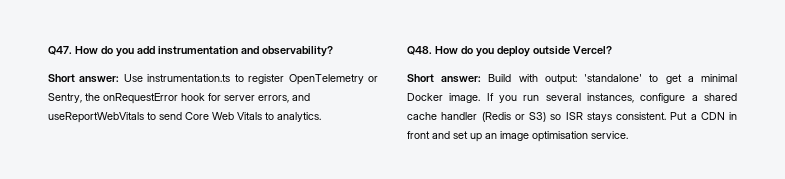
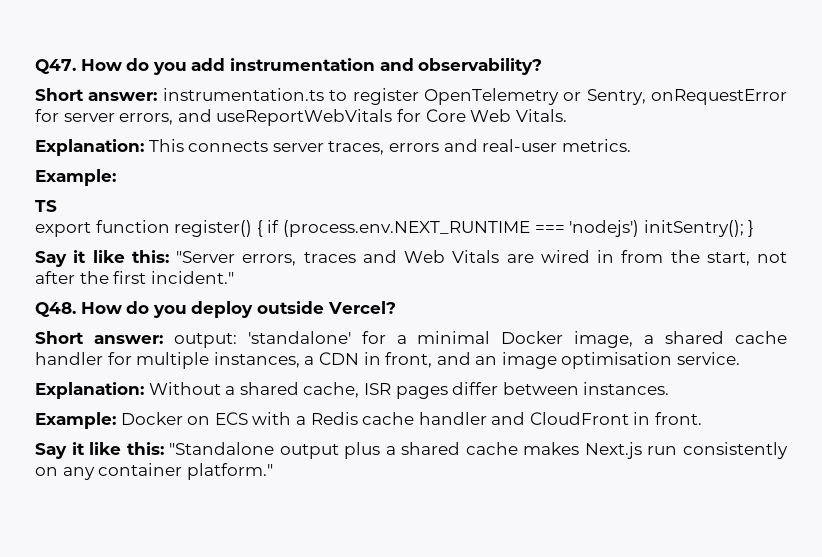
- Short answer: Use instrumentation.ts to register OpenTelemetry or Sentry, the onRequestError hook for server errors, and useReportWebVitals to send Core Web Vitals to analytics.
+ Short answer: instrumentation.ts to register OpenTelemetry or Sentry, onRequestError for server errors, and useReportWebVitals for Core Web Vitals.
+ Explanation: This connects server traces, errors and real-user metrics.
+ Example:
+ TS
+ export function register() { if (process.env.NEXT_RUNTIME === 'nodejs') initSentry(); }
+ Say it like this: "Server errors, traces and Web Vitals are wired in from the start, not after the first incident."
- Short answer: Build with output: 'standalone' to get a minimal Docker image. If you run several instances, configure a shared cache handler (Redis or S3) so ISR stays consistent. Put a CDN in front and set up an image optimisation service.
+ Short answer: output: 'standalone' for a minimal Docker image, a shared cache handler for multiple instances, a CDN in front, and an image optimisation service.
+ Explanation: Without a shared cache, ISR pages differ between instances.
+ Example: Docker on ECS with a Redis cache handler and CloudFront in front.
+ Say it like this: "Standalone output plus a shared cache makes Next.js run consistently on any container platform."

